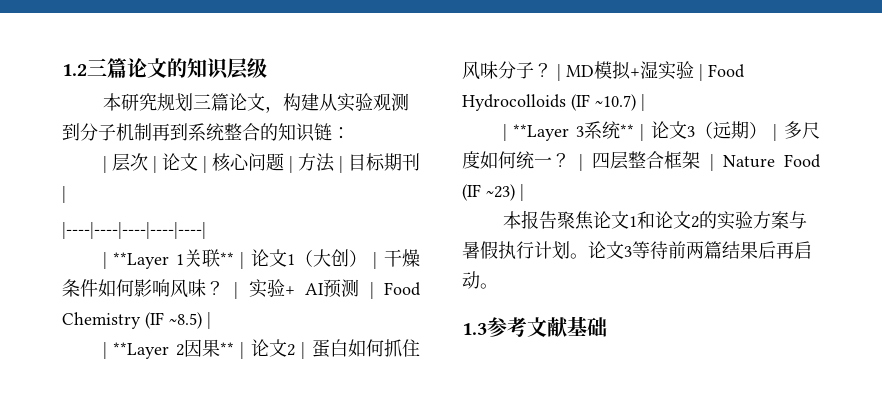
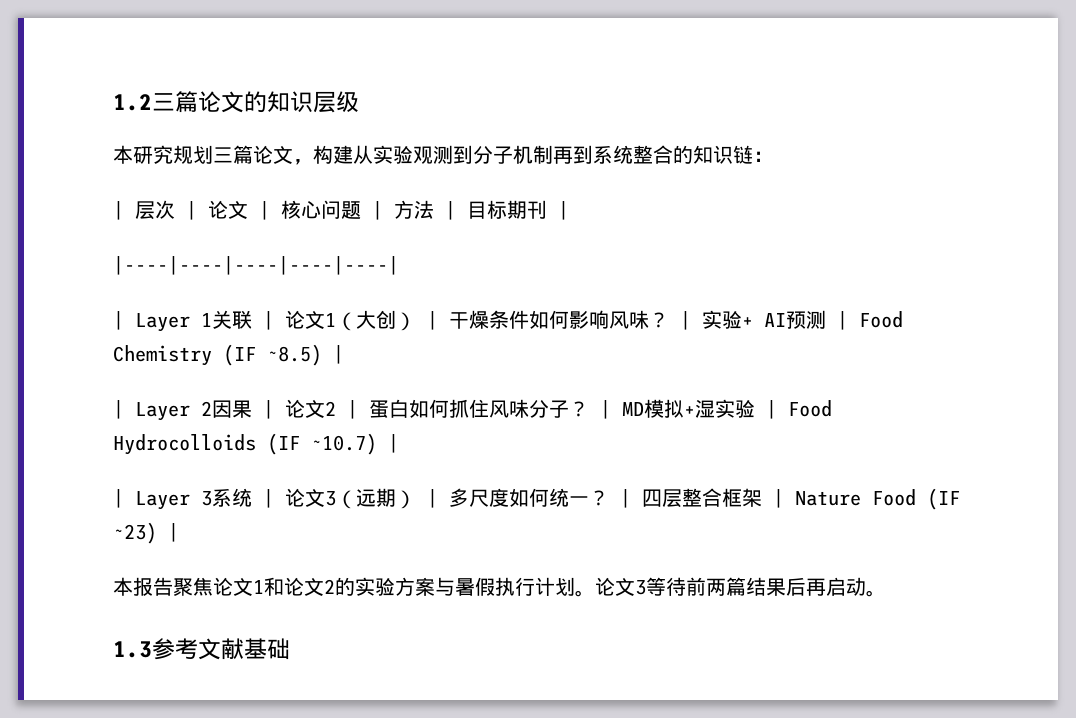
- | **Layer 1关联** | 论文1（大创） | 干燥条件如何影响风味？
+ | Layer 1关联 | 论文1（大创） | 干燥条件如何影响风味？
- | **Layer 2因果** | 论文2 | 蛋白如何抓住风味分子？
+ | Layer 2因果 | 论文2 | 蛋白如何抓住风味分子？
- | **Layer 3系统** | 论文3（远期） | 多尺度如何统一？
+ | Layer 3系统 | 论文3（远期） | 多尺度如何统一？

